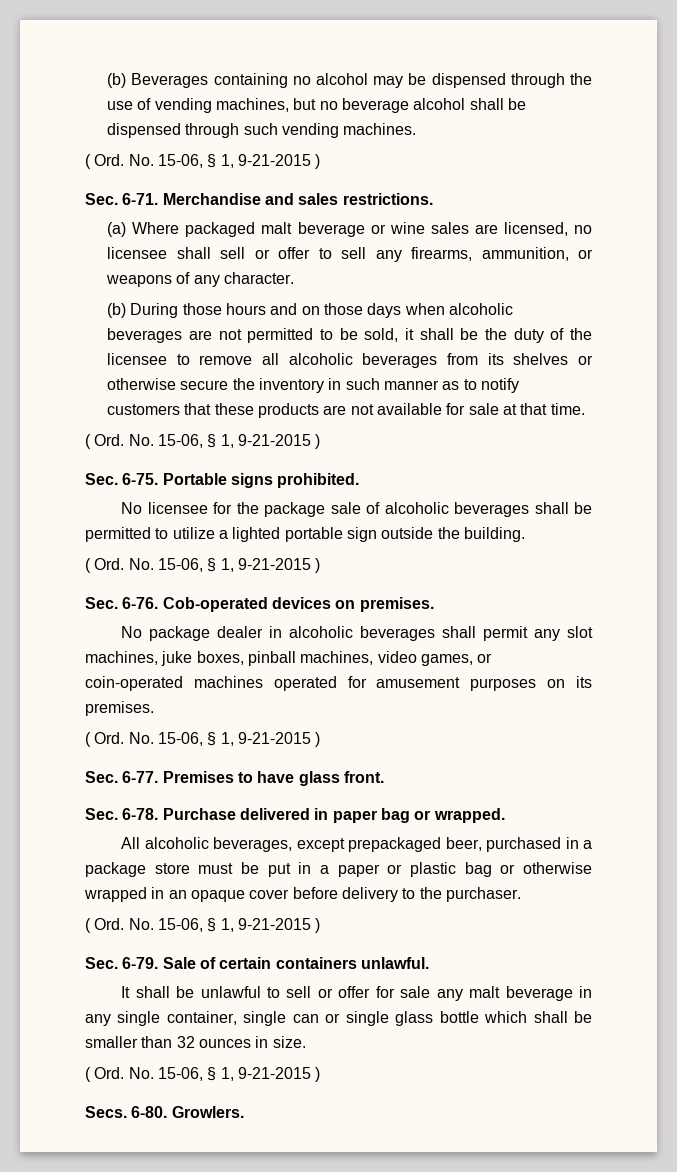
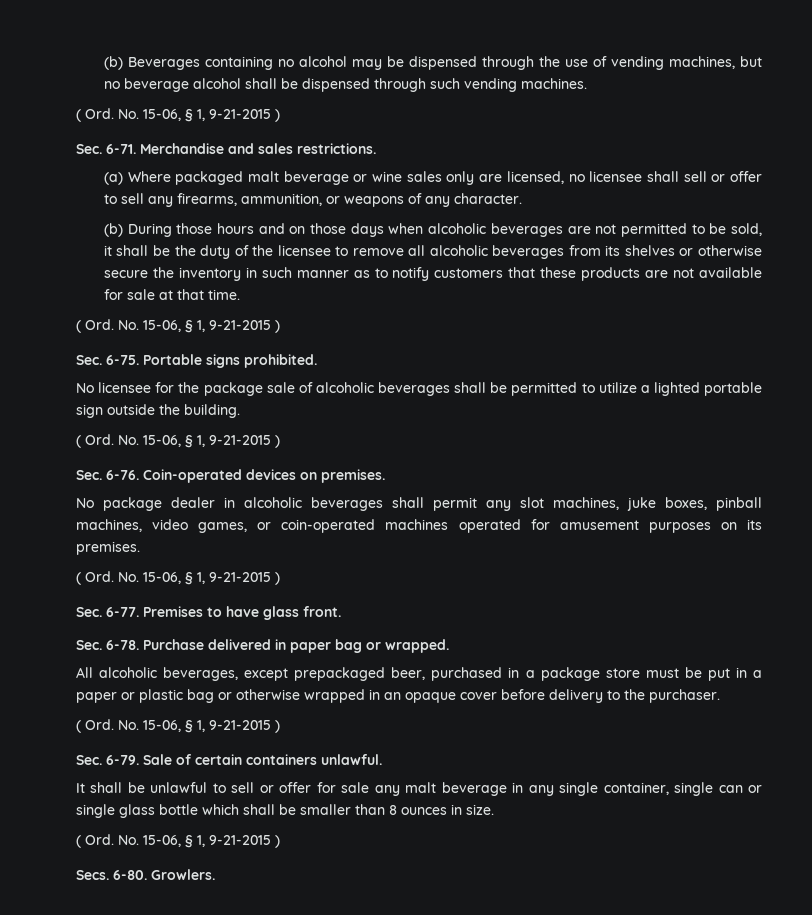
- (a) Where packaged malt beverage or wine sales are licensed, no licensee shall sell or offer to sell any firearms, ammunition, or weapons of any character.
+ (a) Where packaged malt beverage or wine sales only are licensed, no licensee shall sell or offer to sell any firearms, ammunition, or weapons of any character.
- Cob-operated devices on premises.
+ Coin-operated devices on premises.
- It shall be unlawful to sell or offer for sale any malt beverage in any single container, single can or single glass bottle which shall be smaller than 32 ounces in size.
+ It shall be unlawful to sell or offer for sale any malt beverage in any single container, single can or single glass bottle which shall be smaller than 8 ounces in size.

